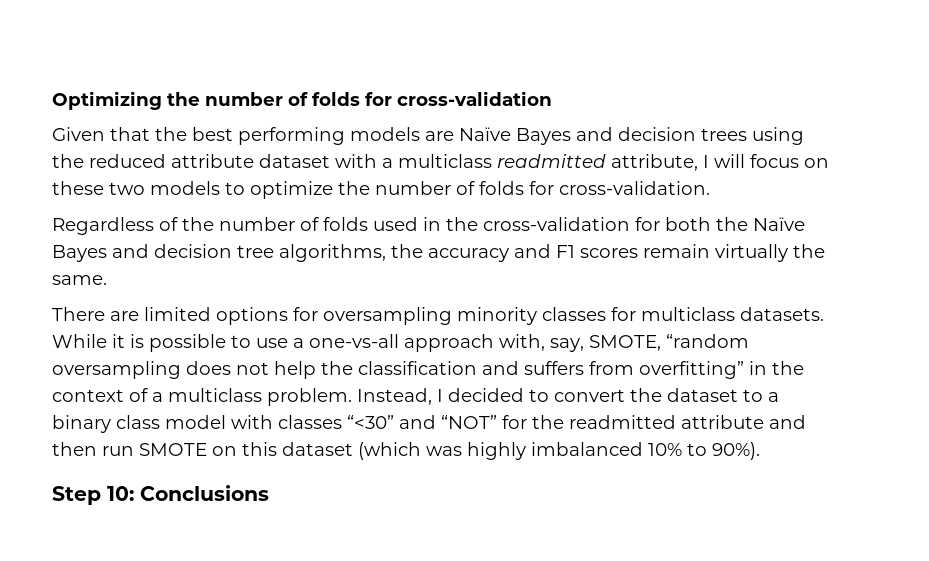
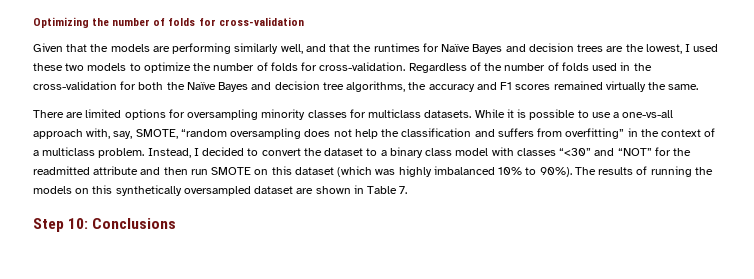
- Given that the best performing models are Naïve Bayes and decision trees using the reduced attribute dataset with a multiclass readmitted attribute, I will focus on these two models to optimize the number of folds for cross-validation.
- Regardless of the number of folds used in the cross-validation for both the Naïve Bayes and decision tree algorithms, the accuracy and F1 scores remain virtually the same.
+ Given that the models are performing similarly well, and that the runtimes for Naïve Bayes and decision trees are the lowest, I used these two models to optimize the number of folds for cross-validation. Regardless of the number of folds used in the cross-validation for both the Naïve Bayes and decision tree algorithms, the accuracy and F1 scores remained virtually the same.
+ The results of running the models on this synthetically oversampled dataset are shown in Table 7.

